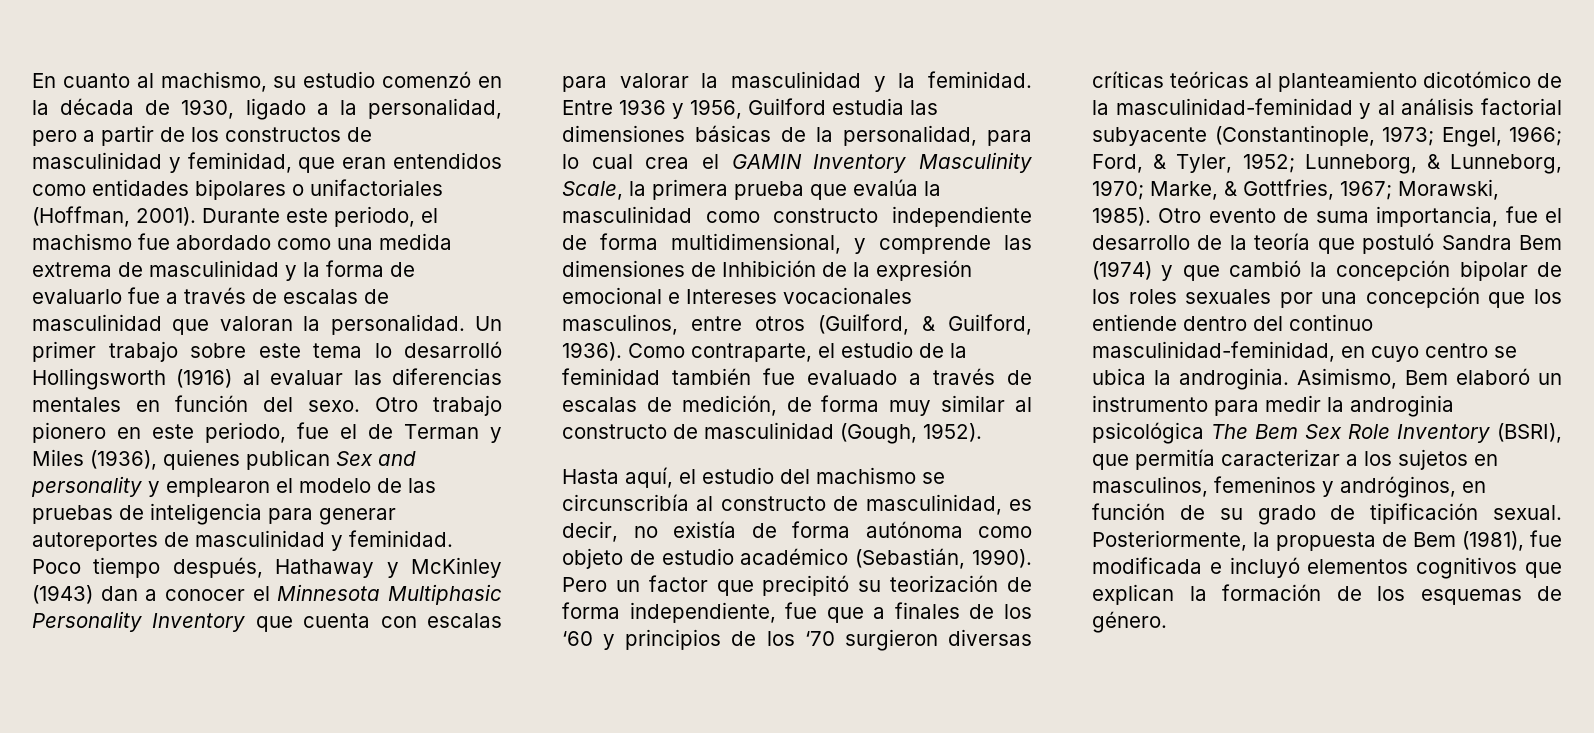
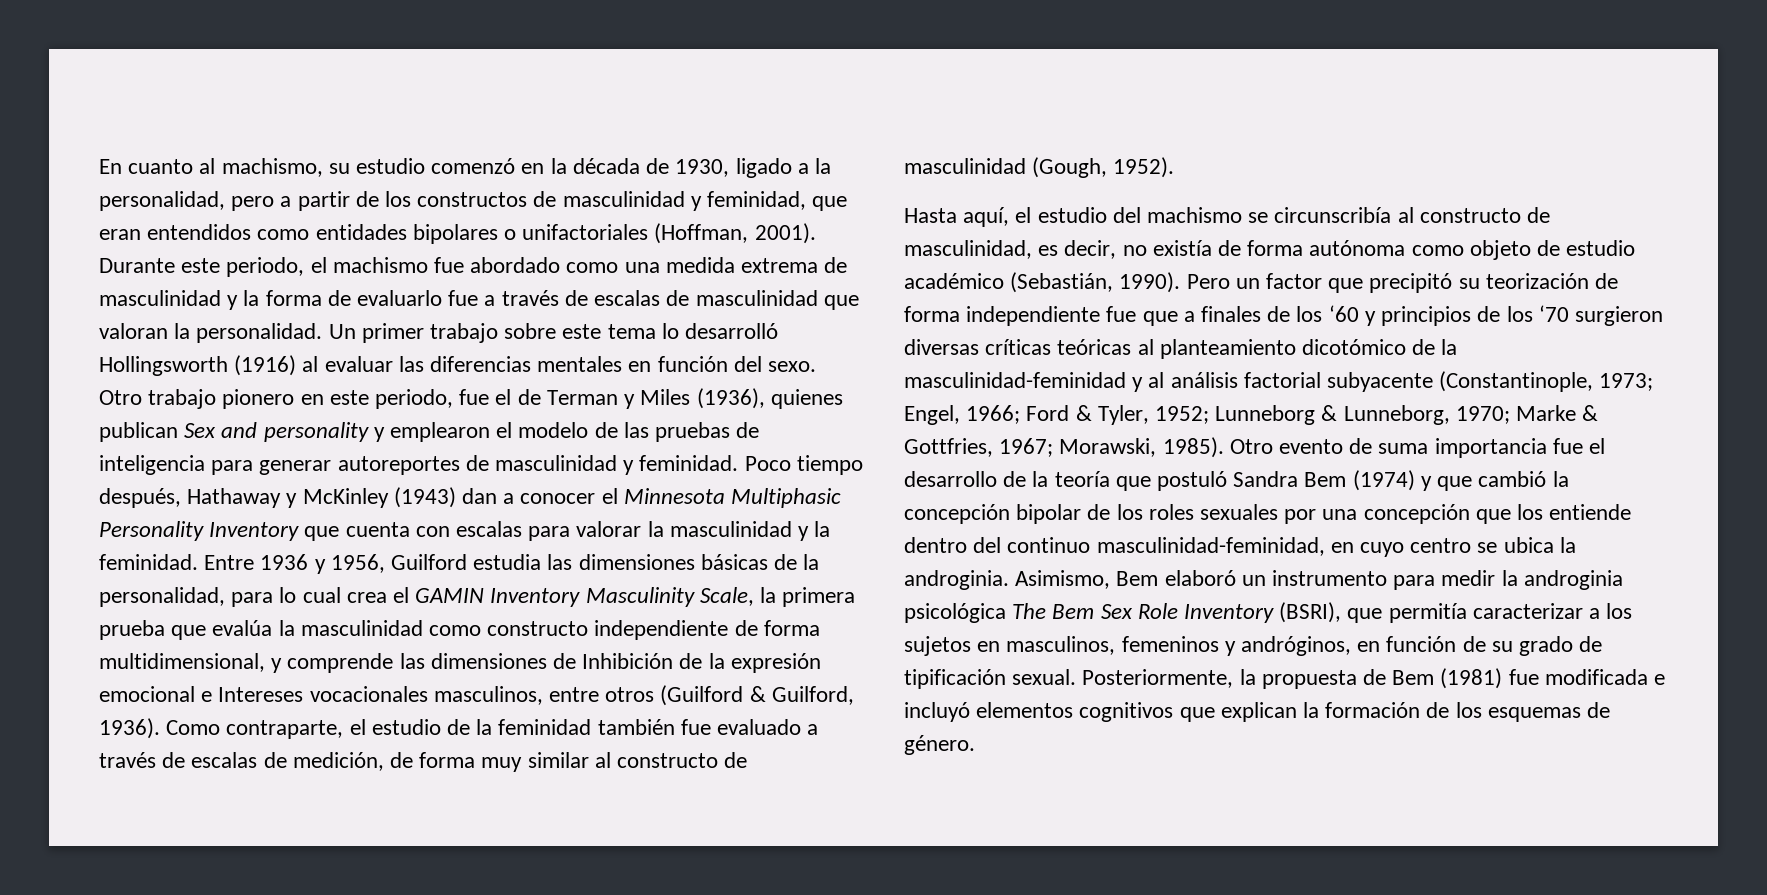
- Entre 1936 y 1956, Guilford estudia las dimensiones básicas de la personalidad, para lo cual crea el GAMIN Inventory Masculinity Scale, la primera prueba que evalúa la masculinidad como constructo independiente de forma multidimensional, y comprende las dimensiones de Inhibición de la expresión emocional e Intereses vocacionales masculinos, entre otros (Guilford, & Guilford, 1936).
+ Entre 1936 y 1956, Guilford estudia las dimensiones básicas de la personalidad, para lo cual crea el GAMIN Inventory Masculinity Scale, la primera prueba que evalúa la masculinidad como constructo independiente de forma multidimensional, y comprende las dimensiones de Inhibición de la expresión emocional e Intereses vocacionales masculinos, entre otros (Guilford & Guilford, 1936).
- Pero un factor que precipitó su teorización de forma independiente, fue que a finales de los ‘60 y principios de los ‘70 surgieron diversas críticas teóricas al planteamiento dicotómico de la masculinidad-feminidad y al análisis factorial subyacente (Constantinople, 1973; Engel, 1966; Ford, & Tyler, 1952; Lunneborg, & Lunneborg, 1970; Marke, & Gottfries, 1967; Morawski, 1985).
+ Pero un factor que precipitó su teorización de forma independiente fue que a finales de los ‘60 y principios de los ‘70 surgieron diversas críticas teóricas al planteamiento dicotómico de la masculinidad-feminidad y al análisis factorial subyacente (Constantinople, 1973; Engel, 1966; Ford & Tyler, 1952; Lunneborg & Lunneborg, 1970; Marke & Gottfries, 1967; Morawski, 1985).
- Otro evento de suma importancia, fue el desarrollo de la teoría que postuló Sandra Bem (1974) y que cambió la concepción bipolar de los roles sexuales por una concepción que los entiende dentro del continuo masculinidad-feminidad, en cuyo centro se ubica la androginia.
+ Otro evento de suma importancia fue el desarrollo de la teoría que postuló Sandra Bem (1974) y que cambió la concepción bipolar de los roles sexuales por una concepción que los entiende dentro del continuo masculinidad-feminidad, en cuyo centro se ubica la androginia.
- Posteriormente, la propuesta de Bem (1981), fue modificada e incluyó elementos cognitivos que explican la formación de los esquemas de género.
+ Posteriormente, la propuesta de Bem (1981) fue modificada e incluyó elementos cognitivos que explican la formación de los esquemas de género.

